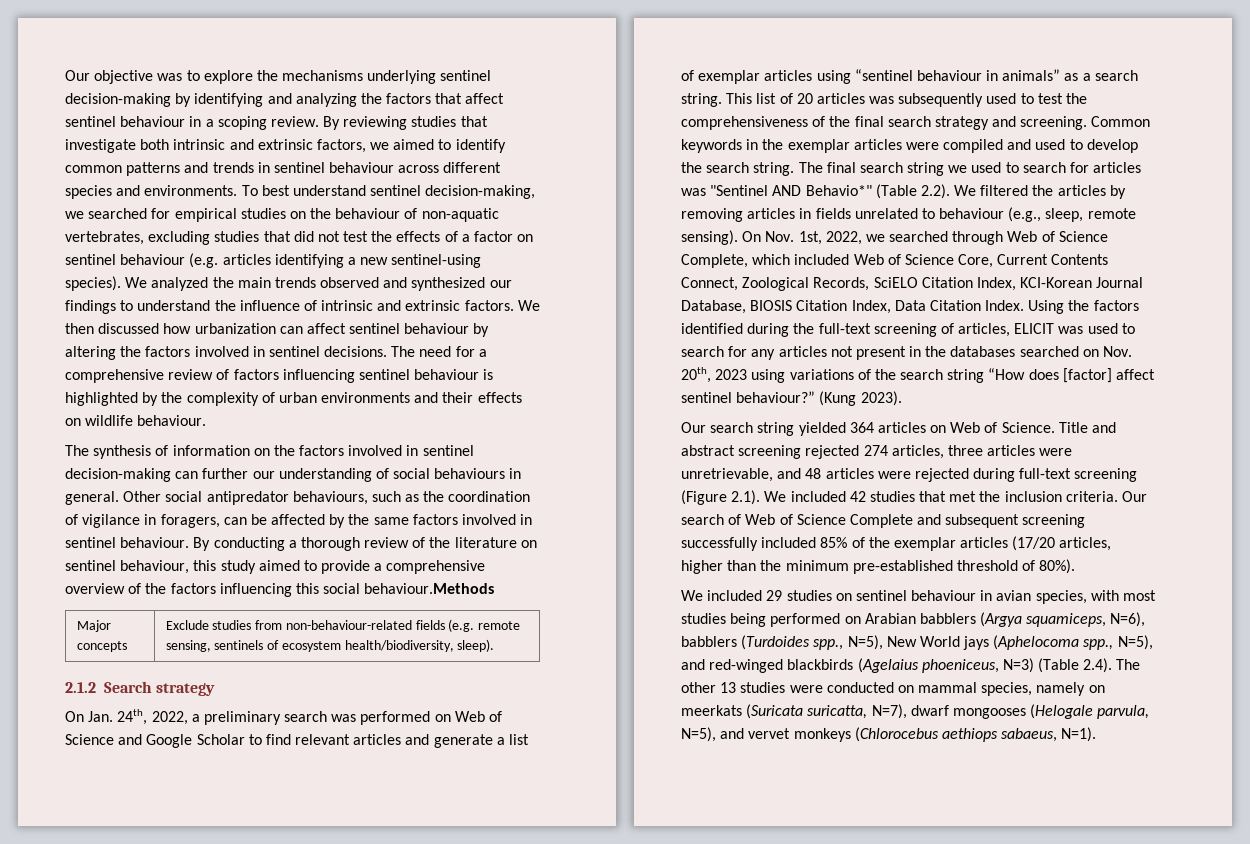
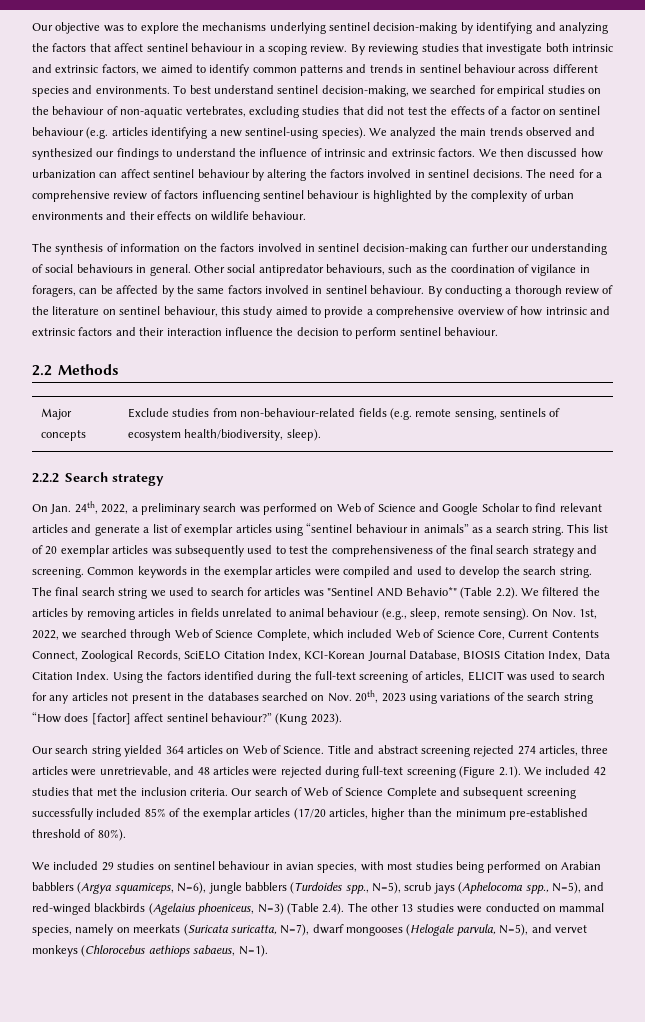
- By conducting a thorough review of the literature on sentinel behaviour, this study aimed to provide a comprehensive overview of the factors influencing this social behaviour.Methods
+ By conducting a thorough review of the literature on sentinel behaviour, this study aimed to provide a comprehensive overview of how intrinsic and extrinsic factors and their interaction influence the decision to perform sentinel behaviour.
+ 2.2 Methods
- 2.1.2 Search strategy
+ 2.2.2 Search strategy
- This list of 20 articles was subsequently used to test the comprehensiveness of the final search strategy and screening.
+ This list of 20 exemplar articles was subsequently used to test the comprehensiveness of the final search strategy and screening.
- The final search string we used to search for articles was "Sentinel AND Behavio*" (Table 2.2). We filtered the articles by removing articles in fields unrelated to behaviour (e.g., sleep, remote sensing).
+ The final search string we used to search for articles was "Sentinel AND Behavio*" (Table 2.2). We filtered the articles by removing articles in fields unrelated to animal behaviour (e.g., sleep, remote sensing).
- We included 29 studies on sentinel behaviour in avian species, with most studies being performed on Arabian babblers (Argya squamiceps, N=6), babblers (Turdoides spp., N=5), New World jays (Aphelocoma spp., N=5), and red-winged blackbirds (Agelaius phoeniceus, N=3) (Table 2.4). The other 13 studies were conducted on mammal species, namely on meerkats (Suricata suricatta, N=7), dwarf mongooses (Helogale parvula, N=5), and vervet monkeys (Chlorocebus aethiops sabaeus, N=1).
+ We included 29 studies on sentinel behaviour in avian species, with most studies being performed on Arabian babblers (Argya squamiceps, N=6), jungle babblers (Turdoides spp., N=5), scrub jays (Aphelocoma spp., N=5), and red-winged blackbirds (Agelaius phoeniceus, N=3) (Table 2.4). The other 13 studies were conducted on mammal species, namely on meerkats (Suricata suricatta, N=7), dwarf mongooses (Helogale parvula, N=5), and vervet monkeys (Chlorocebus aethiops sabaeus, N=1).

